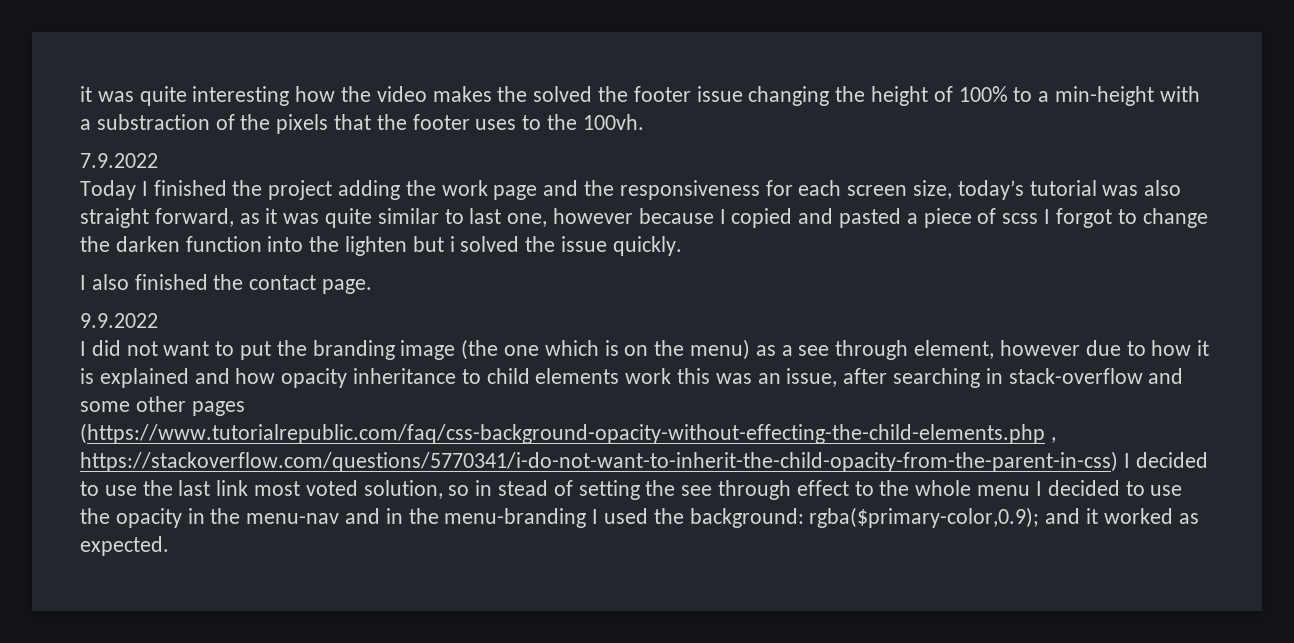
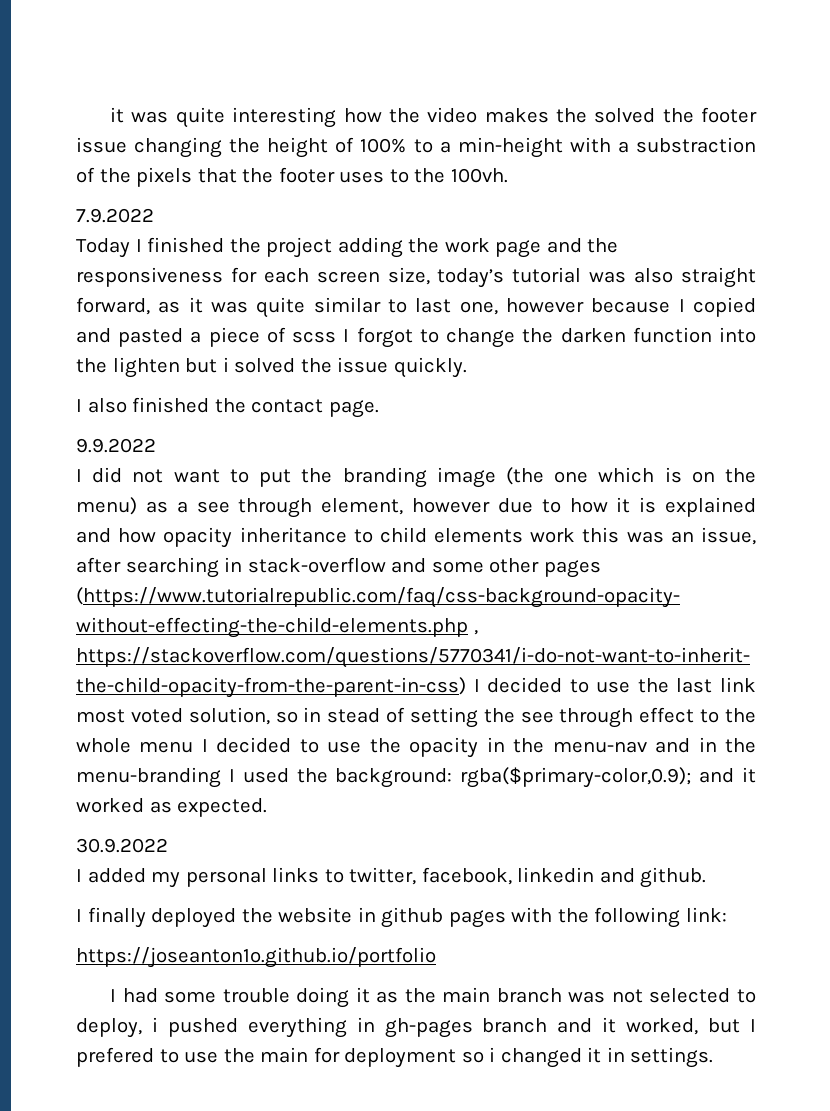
+ 30.9.2022
+ I added my personal links to twitter, facebook, linkedin and github.
+ I finally deployed the website in github pages with the following link:
+ https://joseanton1o.github.io/portfolio
+ I had some trouble doing it as the main branch was not selected to deploy, i pushed everything in gh-pages branch and it worked, but I prefered to use the main for deployment so i changed it in settings.

